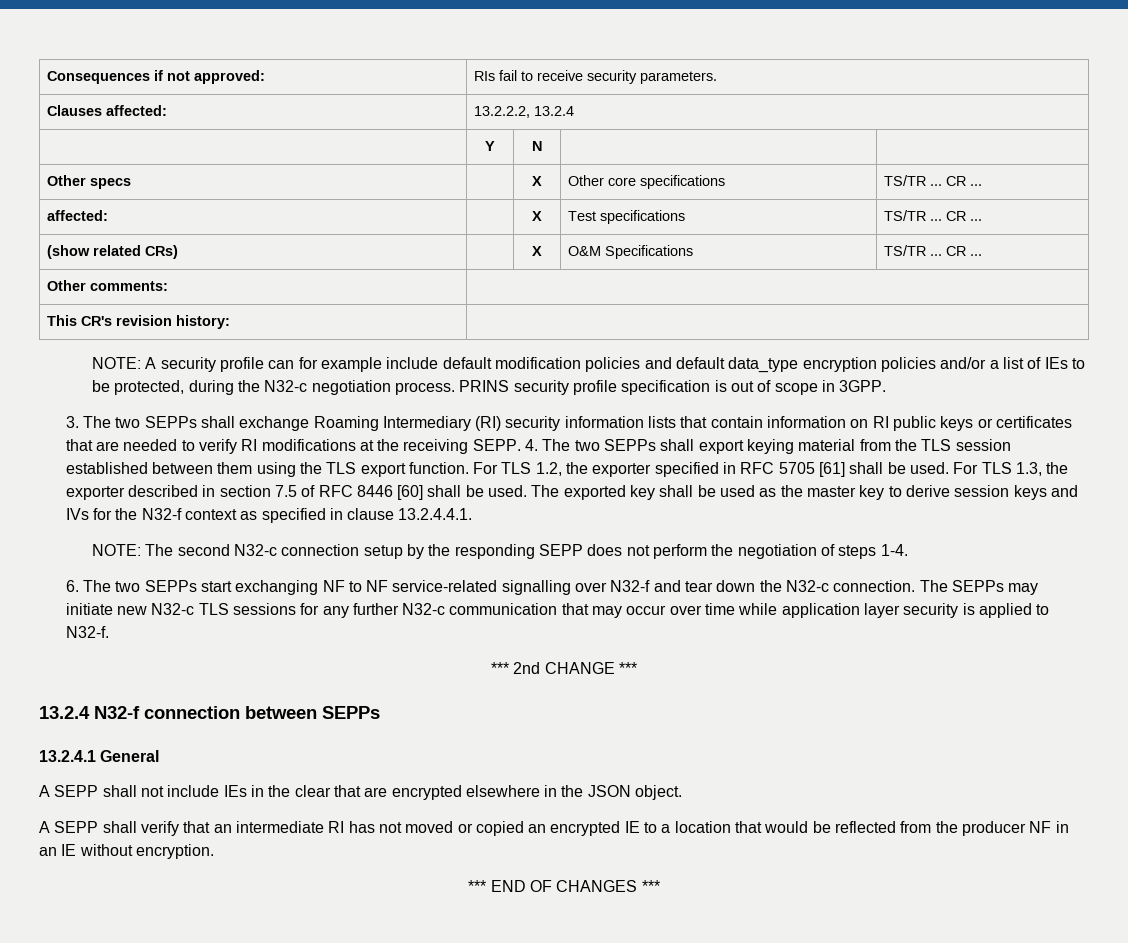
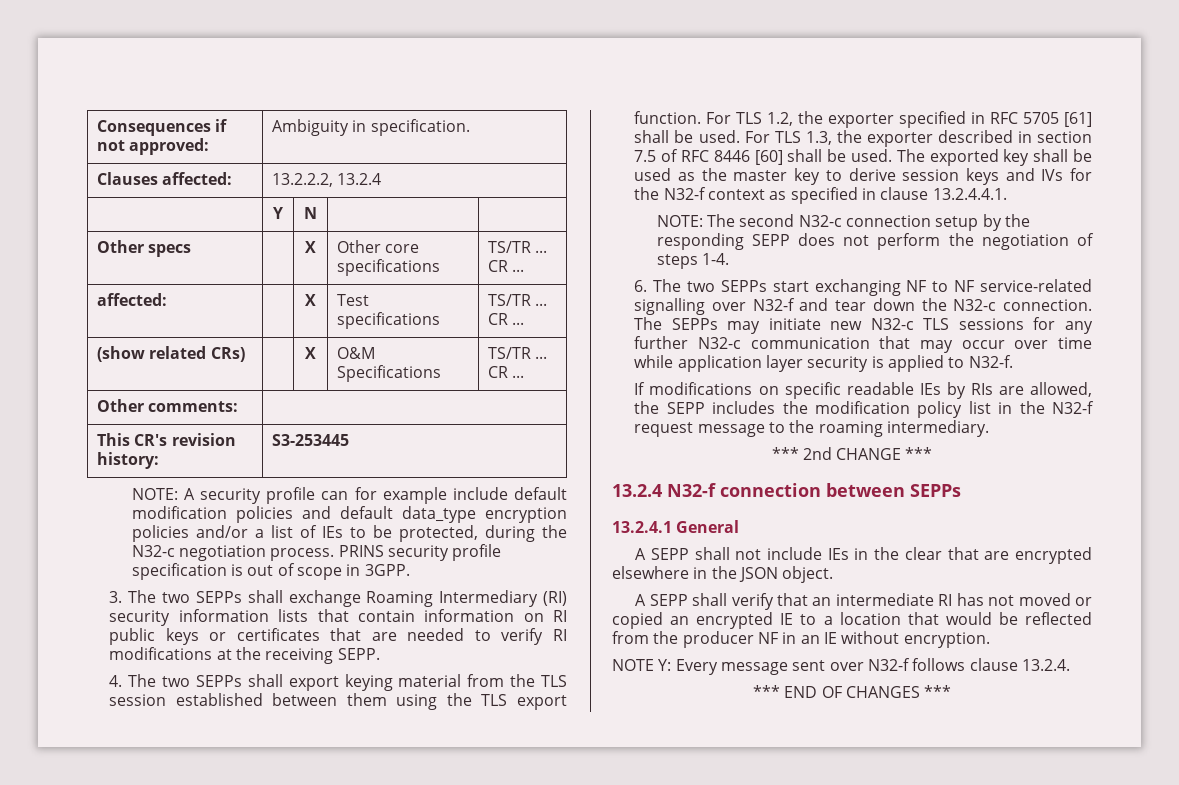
- Consequences if not approved: | RIs fail to receive security parameters.
+ Consequences if not approved: | Ambiguity in specification.
- This CR's revision history: |
+ This CR's revision history: | S3-253445
- 3. The two SEPPs shall exchange Roaming Intermediary (RI) security information lists that contain information on RI public keys or certificates that are needed to verify RI modifications at the receiving SEPP. 4. The two SEPPs shall export keying material from the TLS session established between them using the TLS export function.
+ 3. The two SEPPs shall exchange Roaming Intermediary (RI) security information lists that contain information on RI public keys or certificates that are needed to verify RI modifications at the receiving SEPP.
+ 4. The two SEPPs shall export keying material from the TLS session established between them using the TLS export function.
+ If modifications on specific readable IEs by RIs are allowed, the SEPP includes the modification policy list in the N32-f request message to the roaming intermediary.
+ NOTE Y: Every message sent over N32-f follows clause 13.2.4.

